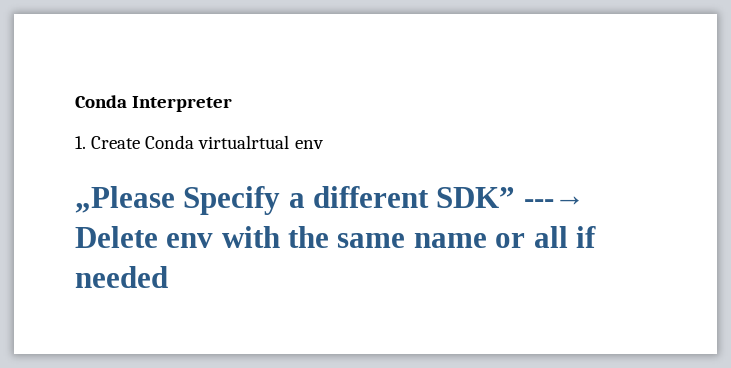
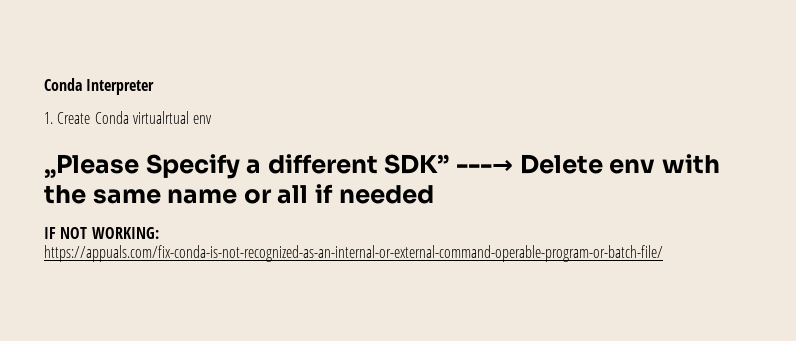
+ IF NOT WORKING: https://appuals.com/fix-conda-is-not-recognized-as-an-internal-or-external-command-operable-program-or-batch-file/

